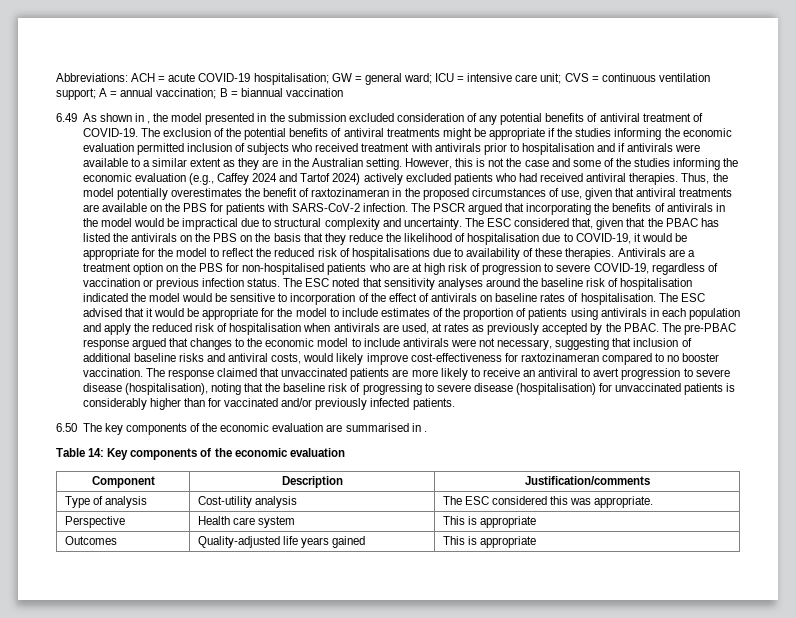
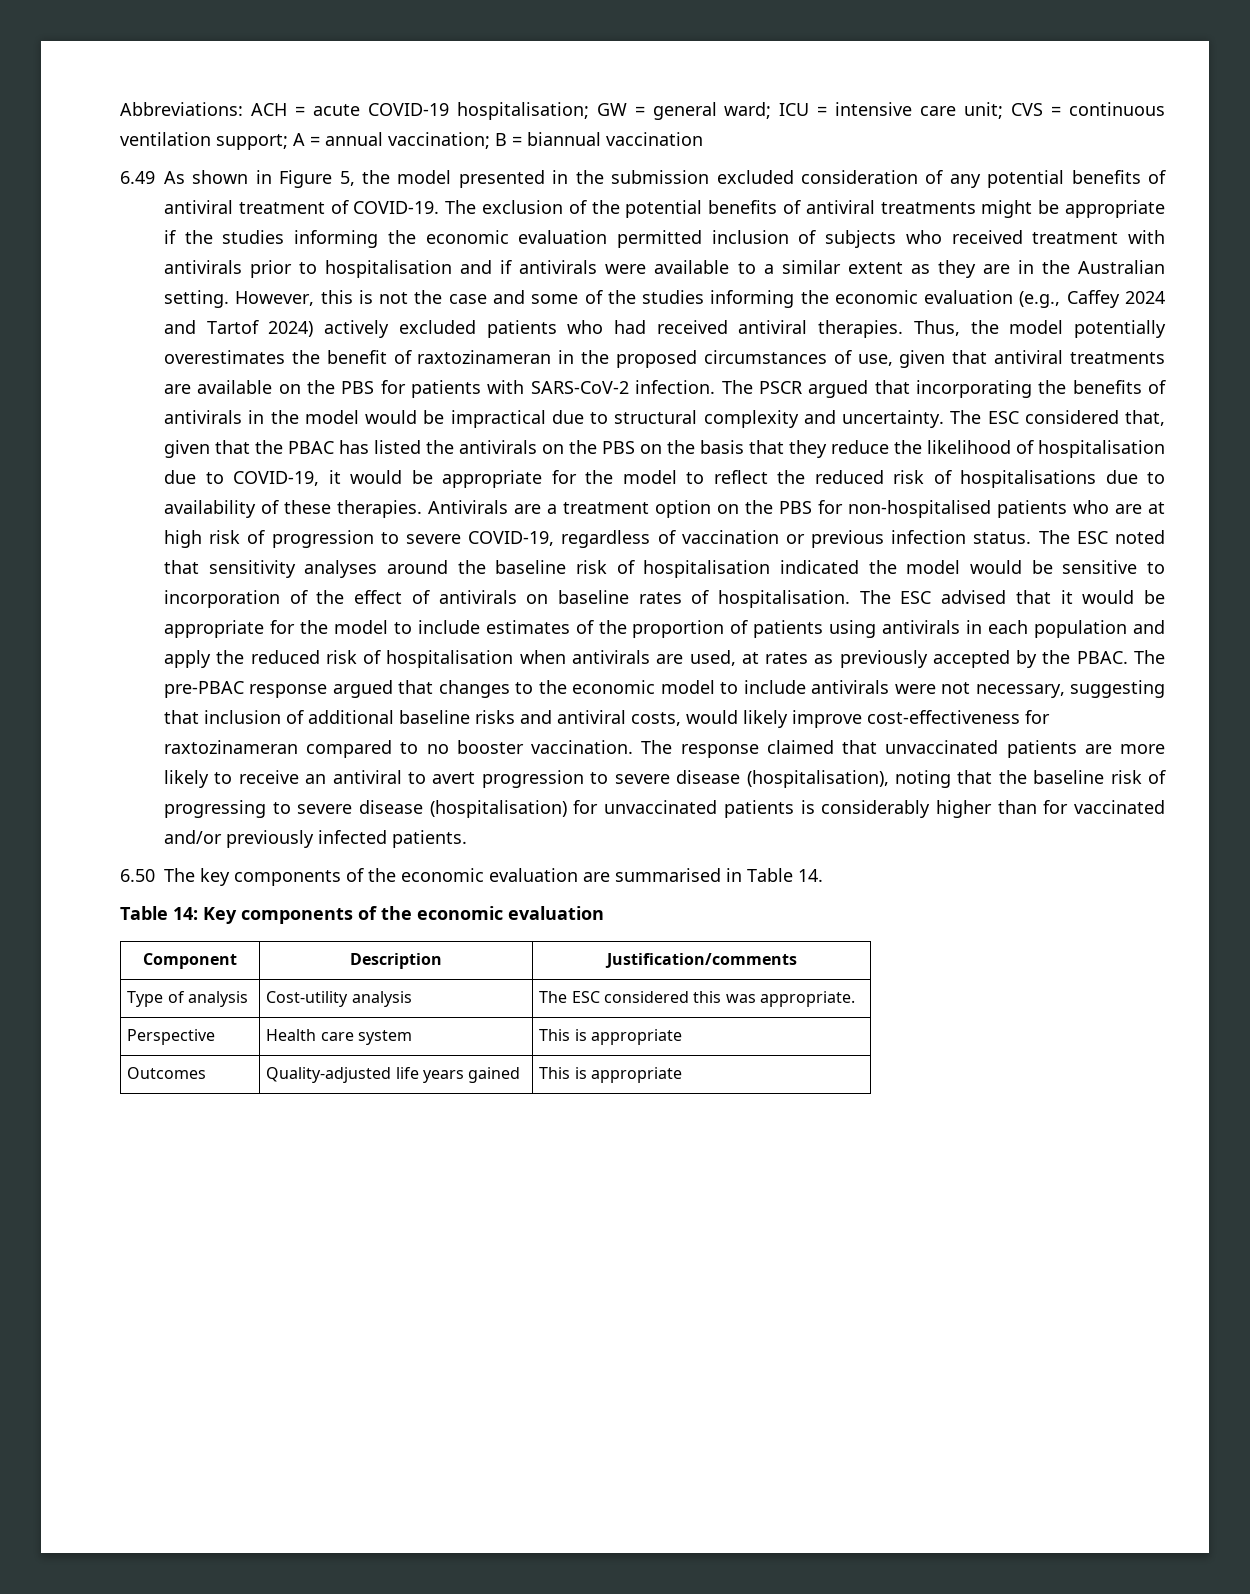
- 6.49 As shown in , the model presented in the submission excluded consideration of any potential benefits of antiviral treatment of COVID-19.
+ 6.49 As shown in Figure 5, the model presented in the submission excluded consideration of any potential benefits of antiviral treatment of COVID-19.
- 6.50 The key components of the economic evaluation are summarised in .
+ 6.50 The key components of the economic evaluation are summarised in Table 14.

